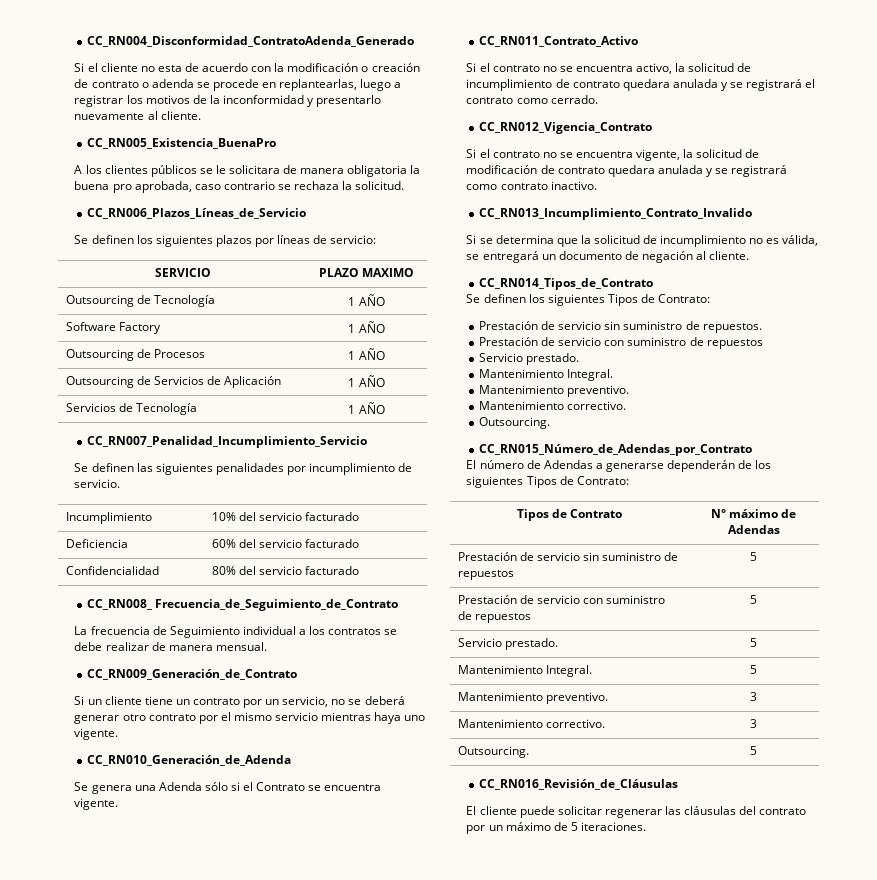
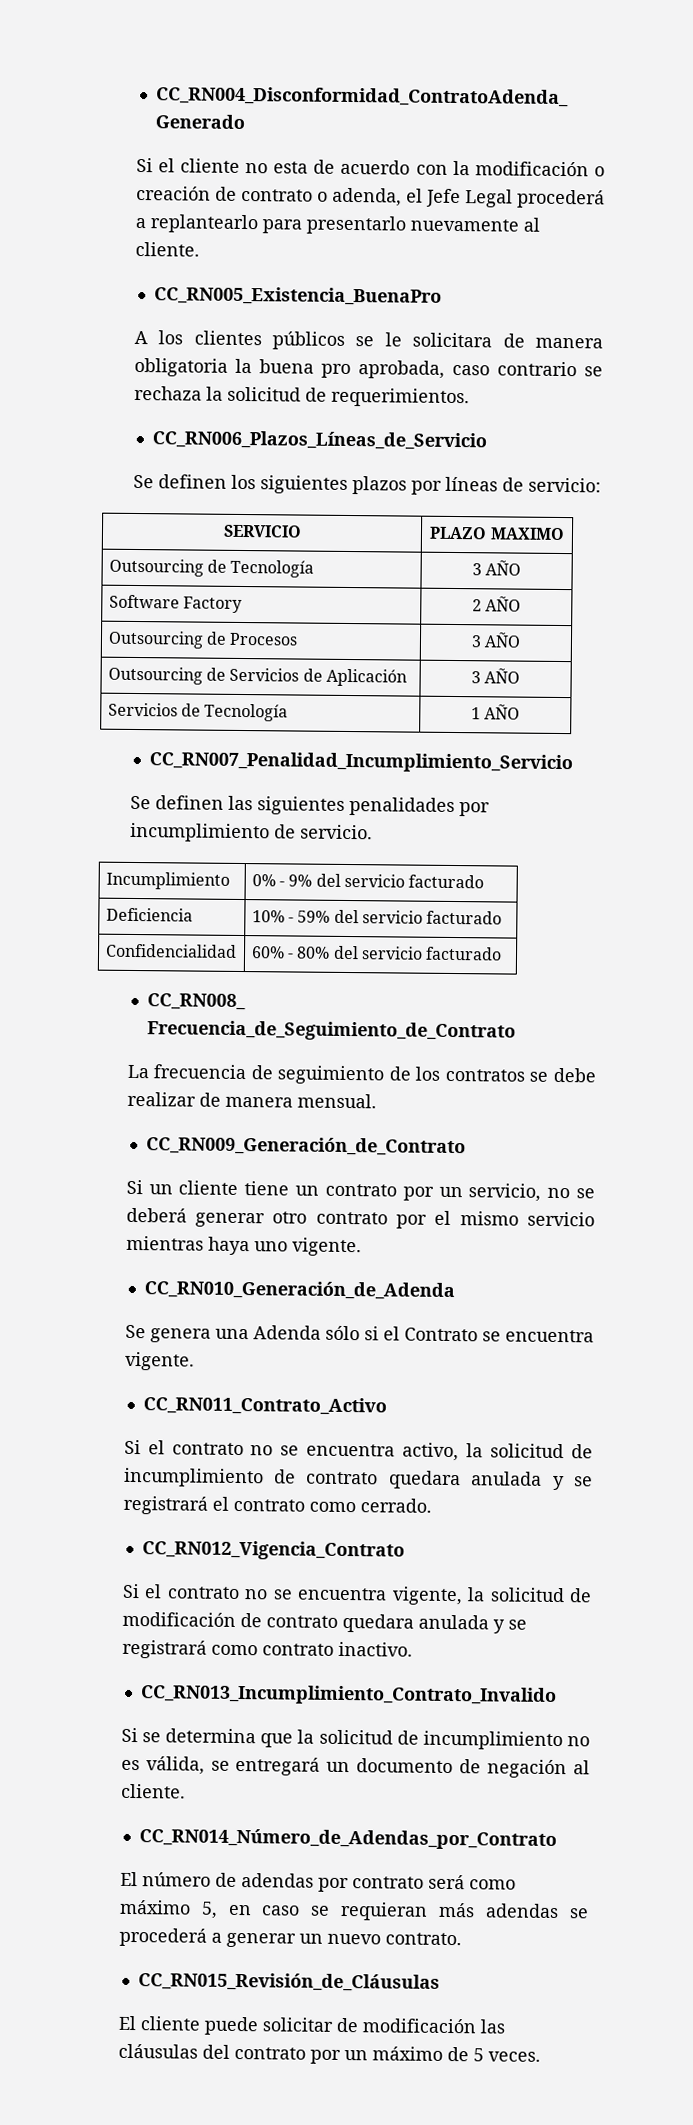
- Si el cliente no esta de acuerdo con la modificación o creación de contrato o adenda se procede en replantearlas, luego a registrar los motivos de la inconformidad y presentarlo nuevamente al cliente.
+ Si el cliente no esta de acuerdo con la modificación o creación de contrato o adenda, el Jefe Legal procederá a replantearlo para presentarlo nuevamente al cliente.
- A los clientes públicos se le solicitara de manera obligatoria la buena pro aprobada, caso contrario se rechaza la solicitud.
+ A los clientes públicos se le solicitara de manera obligatoria la buena pro aprobada, caso contrario se rechaza la solicitud de requerimientos.
- Outsourcing de Tecnología | 1 AÑO
+ Outsourcing de Tecnología | 3 AÑO
- Software Factory | 1 AÑO
+ Software Factory | 2 AÑO
- Outsourcing de Procesos | 1 AÑO
+ Outsourcing de Procesos | 3 AÑO
- Outsourcing de Servicios de Aplicación | 1 AÑO
+ Outsourcing de Servicios de Aplicación | 3 AÑO
- Incumplimiento | 10% del servicio facturado
+ Incumplimiento | 0% - 9% del servicio facturado
- Deficiencia | 60% del servicio facturado
+ Deficiencia | 10% - 59% del servicio facturado
- Confidencialidad | 80% del servicio facturado
+ Confidencialidad | 60% - 80% del servicio facturado
- La frecuencia de Seguimiento individual a los contratos se debe realizar de manera mensual.
+ La frecuencia de seguimiento de los contratos se debe realizar de manera mensual.
- CC_RN014_Tipos_de_Contrato
- Se definen los siguientes Tipos de Contrato:
- Prestación de servicio sin suministro de repuestos.
- Prestación de servicio con suministro de repuestos
- Servicio prestado.
- Mantenimiento Integral.
- Mantenimiento preventivo.
- Mantenimiento correctivo.
- Outsourcing.
- CC_RN015_Número_de_Adendas_por_Contrato
- El número de Adendas a generarse dependerán de los siguientes Tipos de Contrato:
- Tipos de Contrato | N° máximo de Adendas
- Prestación de servicio sin suministro de repuestos | 5
- Prestación de servicio con suministro de repuestos | 5
- Servicio prestado. | 5
- Mantenimiento Integral. | 5
- Mantenimiento preventivo. | 3
- Mantenimiento correctivo. | 3
- Outsourcing. | 5
- CC_RN016_Revisión_de_Cláusulas
+ CC_RN014_Número_de_Adendas_por_Contrato
+ El número de adendas por contrato será como máximo 5, en caso se requieran más adendas se procederá a generar un nuevo contrato.
+ CC_RN015_Revisión_de_Cláusulas
- El cliente puede solicitar regenerar las cláusulas del contrato por un máximo de 5 iteraciones.
+ El cliente puede solicitar de modificación las cláusulas del contrato por un máximo de 5 veces.

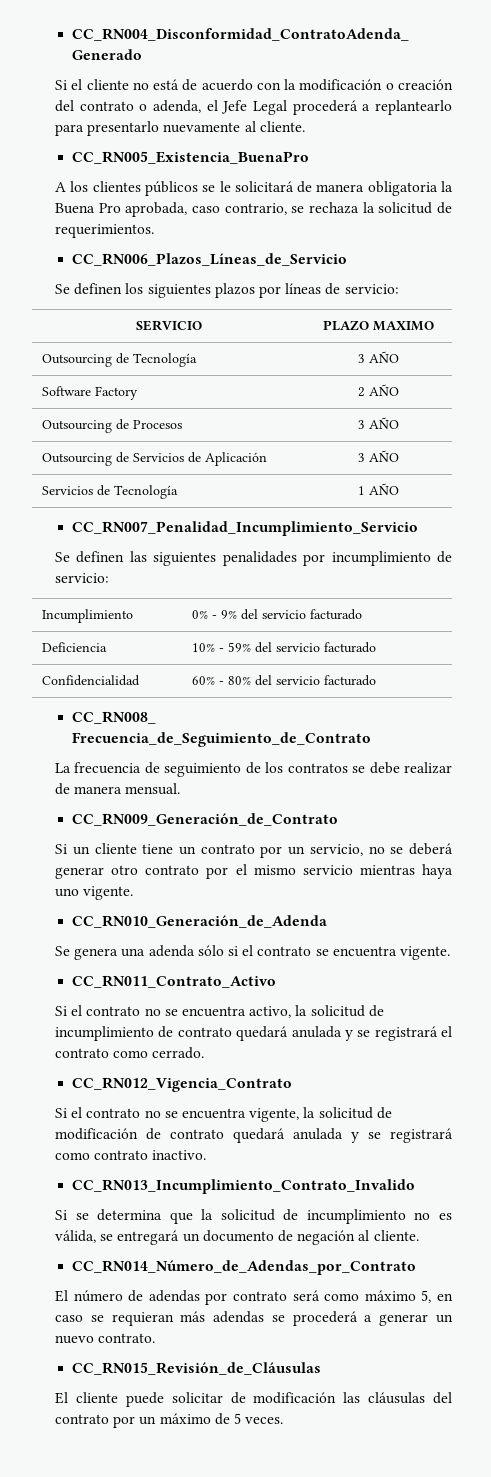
- Si el cliente no esta de acuerdo con la modificación o creación de contrato o adenda, el Jefe Legal procederá a replantearlo para presentarlo nuevamente al cliente.
+ Si el cliente no está de acuerdo con la modificación o creación del contrato o adenda, el Jefe Legal procederá a replantearlo para presentarlo nuevamente al cliente.
- A los clientes públicos se le solicitara de manera obligatoria la buena pro aprobada, caso contrario se rechaza la solicitud de requerimientos.
+ A los clientes públicos se le solicitará de manera obligatoria la Buena Pro aprobada, caso contrario, se rechaza la solicitud de requerimientos.
- Se definen las siguientes penalidades por incumplimiento de servicio.
+ Se definen las siguientes penalidades por incumplimiento de servicio:
- Se genera una Adenda sólo si el Contrato se encuentra vigente.
+ Se genera una adenda sólo si el contrato se encuentra vigente.
- Si el contrato no se encuentra activo, la solicitud de incumplimiento de contrato quedara anulada y se registrará el contrato como cerrado.
+ Si el contrato no se encuentra activo, la solicitud de incumplimiento de contrato quedará anulada y se registrará el contrato como cerrado.
- Si el contrato no se encuentra vigente, la solicitud de modificación de contrato quedara anulada y se registrará como contrato inactivo.
+ Si el contrato no se encuentra vigente, la solicitud de modificación de contrato quedará anulada y se registrará como contrato inactivo.

